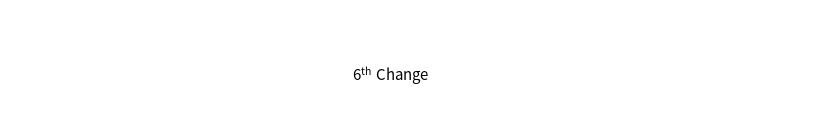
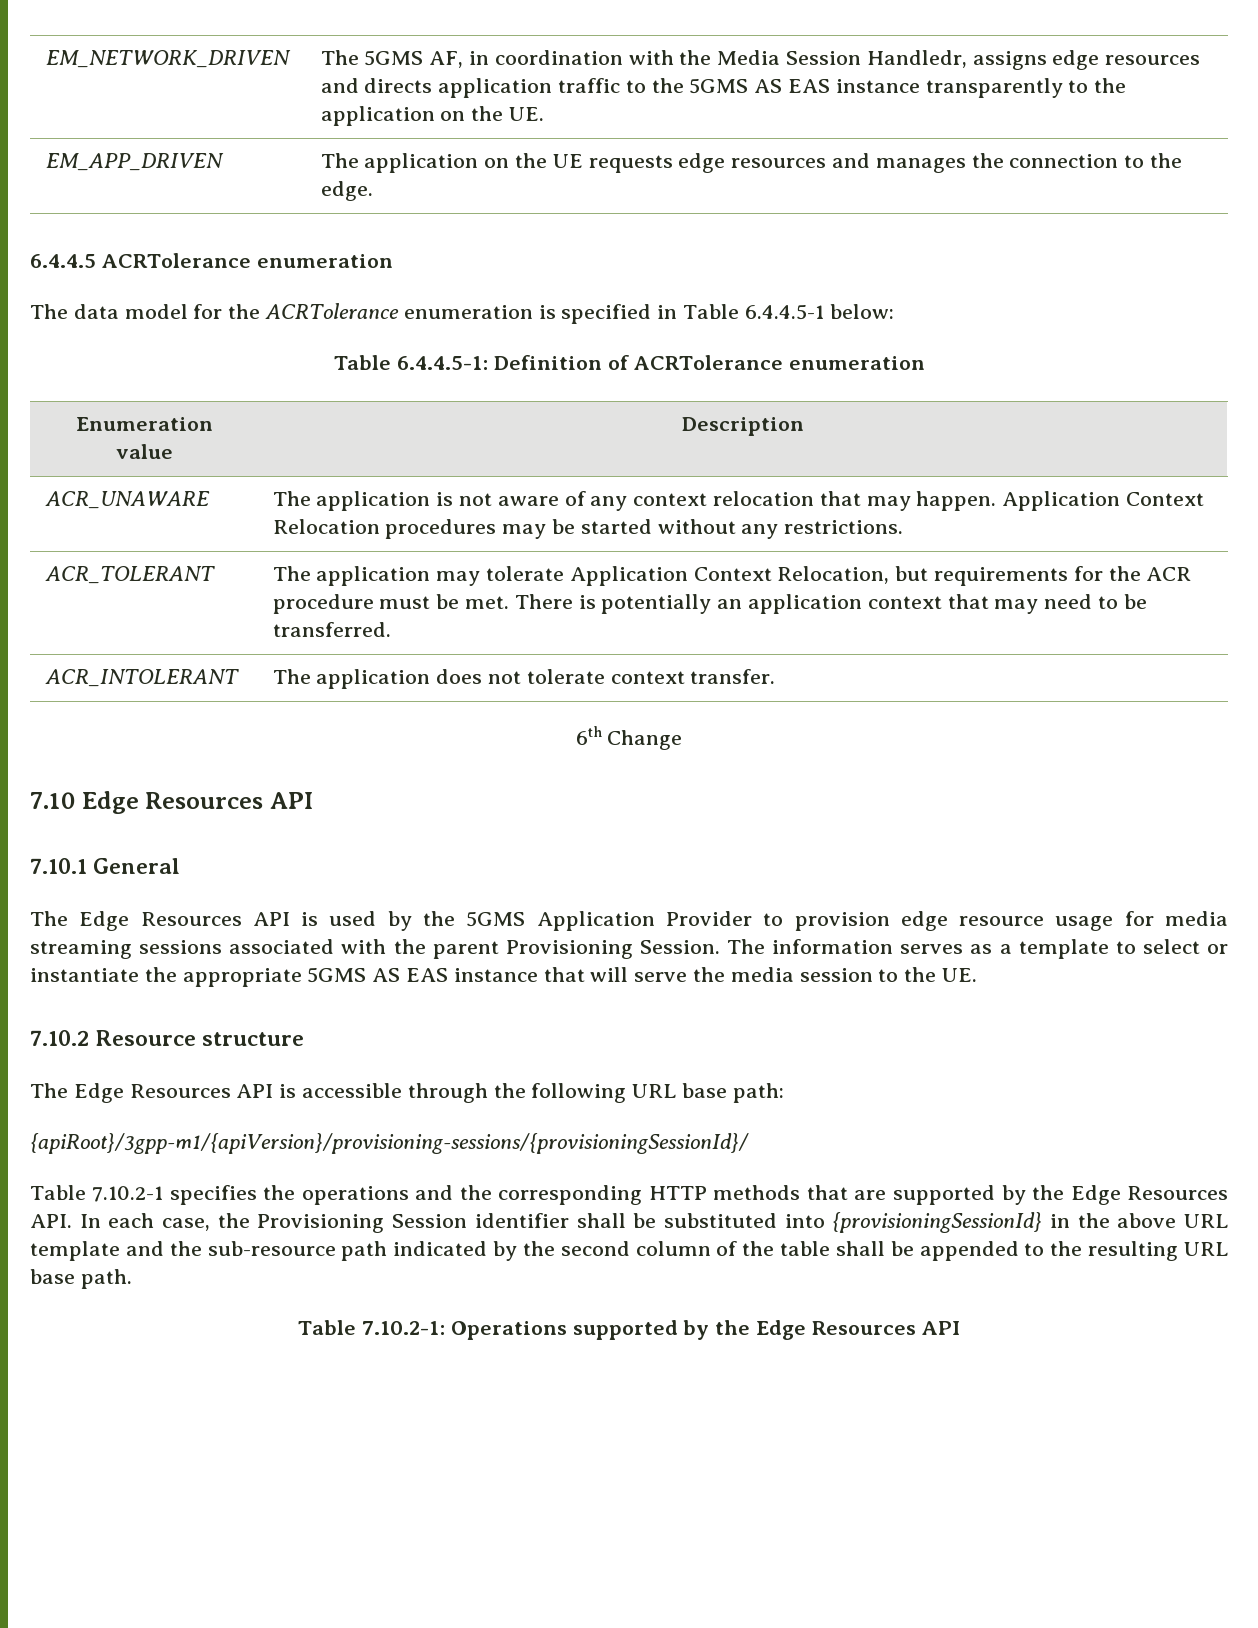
+ EM_NETWORK_DRIVEN | The 5GMS AF, in coordination with the Media Session Handledr, assigns edge resources and directs application traffic to the 5GMS AS EAS instance transparently to the application on the UE.
+ EM_APP_DRIVEN | The application on the UE requests edge resources and manages the connection to the edge.
+ 6.4.4.5 ACRTolerance enumeration
+ The data model for the ACRTolerance enumeration is specified in Table 6.4.4.5-1 below:
+ Table 6.4.4.5-1: Definition of ACRTolerance enumeration
+ Enumeration value | Description
+ ACR_UNAWARE | The application is not aware of any context relocation that may happen. Application Context Relocation procedures may be started without any restrictions.
+ ACR_TOLERANT | The application may tolerate Application Context Relocation, but requirements for the ACR procedure must be met. There is potentially an application context that may need to be transferred.
+ ACR_INTOLERANT | The application does not tolerate context transfer.
  6th Change
+ 7.10 Edge Resources API
+ 7.10.1 General
+ The Edge Resources API is used by the 5GMS Application Provider to provision edge resource usage for media streaming sessions associated with the parent Provisioning Session. The information serves as a template to select or instantiate the appropriate 5GMS AS EAS instance that will serve the media session to the UE.
+ 7.10.2 Resource structure
+ The Edge Resources API is accessible through the following URL base path:
+ {apiRoot}/3gpp-m1/{apiVersion}/provisioning-sessions/{provisioningSessionId}/
+ Table 7.10.2-1 specifies the operations and the corresponding HTTP methods that are supported by the Edge Resources API. In each case, the Provisioning Session identifier shall be substituted into {provisioningSessionId} in the above URL template and the sub-resource path indicated by the second column of the table shall be appended to the resulting URL base path.
+ Table 7.10.2-1: Operations supported by the Edge Resources API

